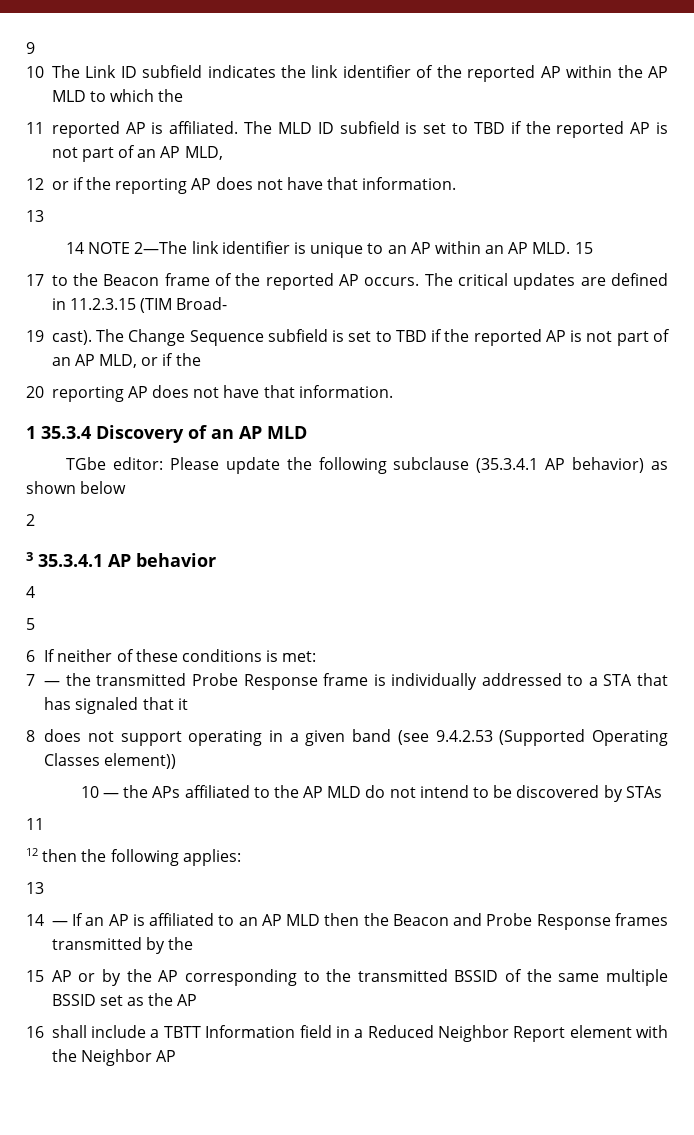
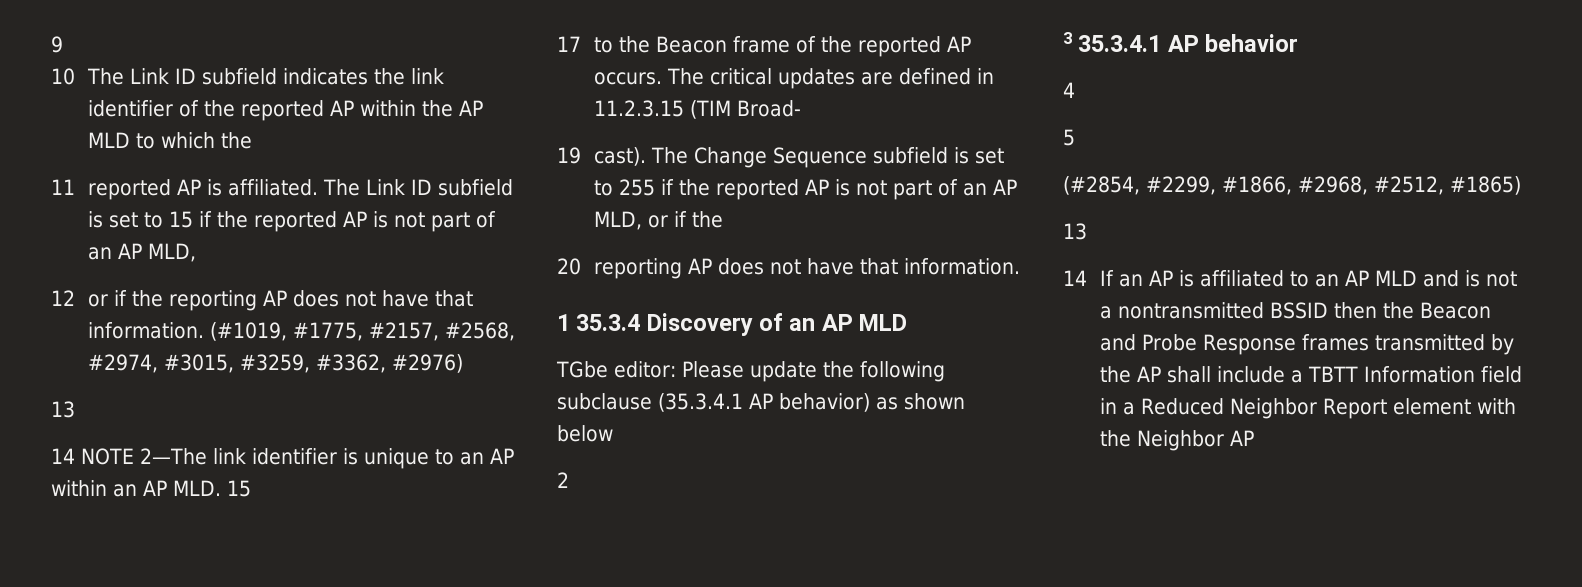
- The MLD ID subfield is set to TBD if the reported AP is not part of an AP MLD,
+ The Link ID subfield is set to 15 if the reported AP is not part of an AP MLD,
+ (#1019, #1775, #2157, #2568, #2974, #3015, #3259, #3362, #2976)
- The Change Sequence subfield is set to TBD if the reported AP is not part of an AP MLD, or if the
+ The Change Sequence subfield is set to 255 if the reported AP is not part of an AP MLD, or if the
- 6 If neither of these conditions is met:
- 7 — the transmitted Probe Response frame is individually addressed to a STA that has signaled that it
- 8 does not support operating in a given band (see 9.4.2.53 (Supported Operating Classes element))
- 10 — the APs affiliated to the AP MLD do not intend to be discovered by STAs
- 11
- 12 then the following applies:
+ (#2854, #2299, #1866, #2968, #2512, #1865)
  13
- 14 — If an AP is affiliated to an AP MLD then the Beacon and Probe Response frames transmitted by the
- 15 AP or by the AP corresponding to the transmitted BSSID of the same multiple BSSID set as the AP
- 16 shall include a TBTT Information field in a Reduced Neighbor Report element with the Neighbor AP
+ 14 If an AP is affiliated to an AP MLD and is not a nontransmitted BSSID then the Beacon and Probe Response frames transmitted by the AP shall include a TBTT Information field in a Reduced Neighbor Report element with the Neighbor AP

